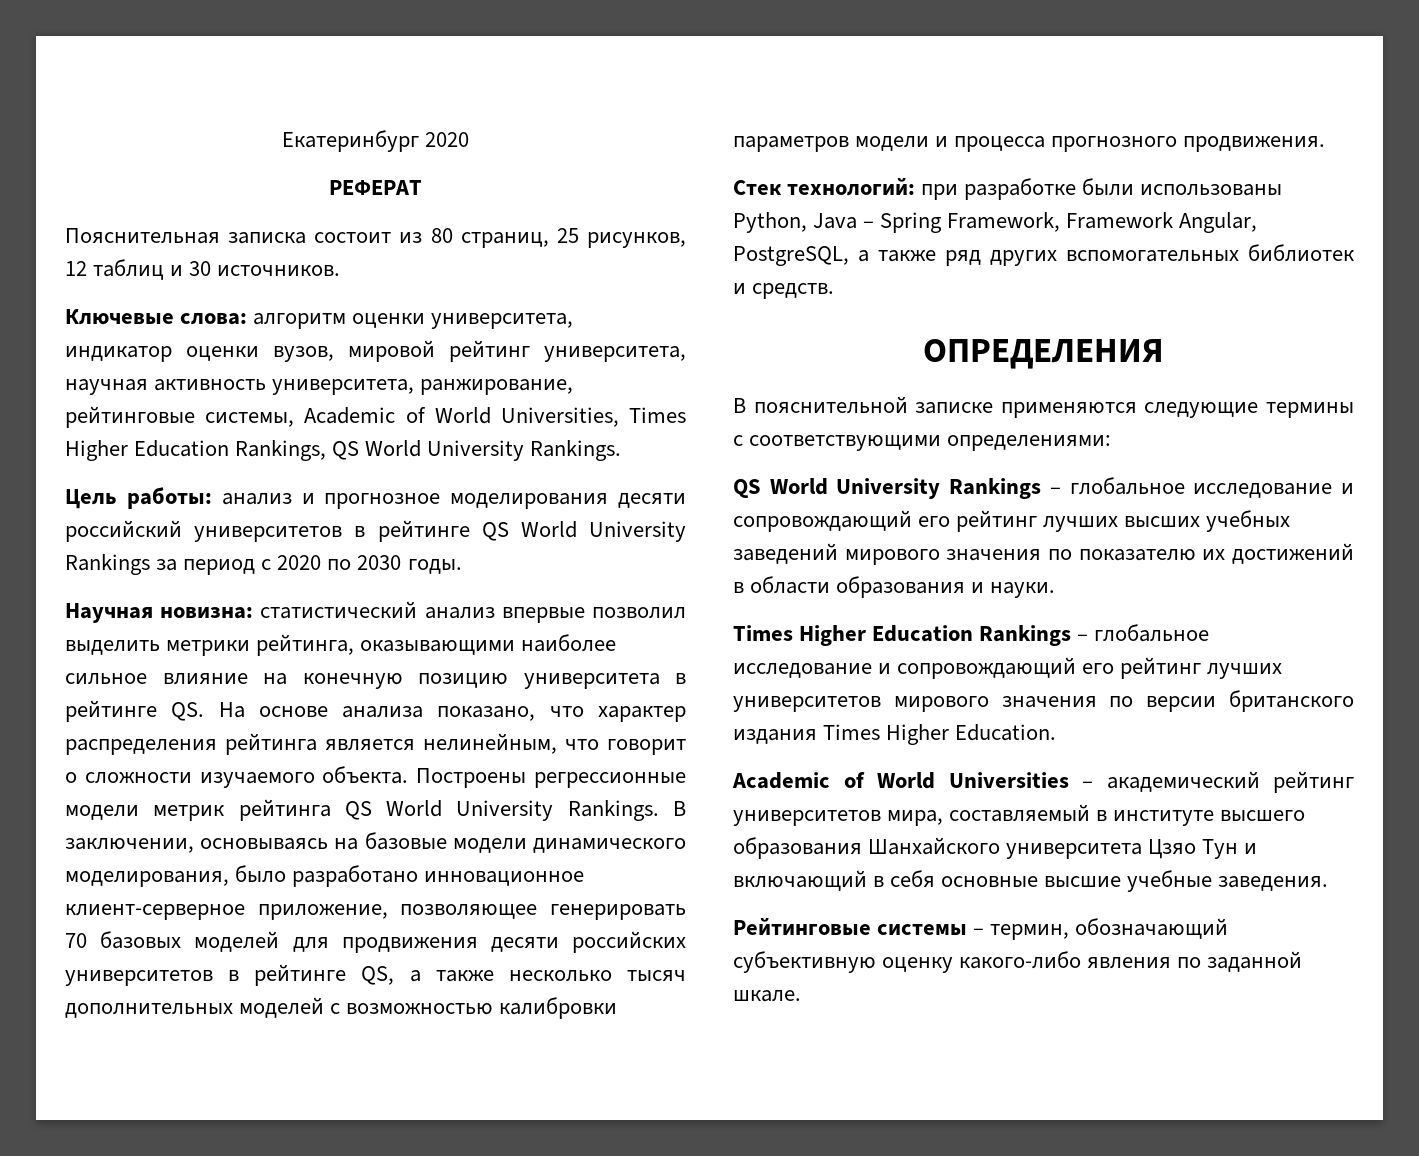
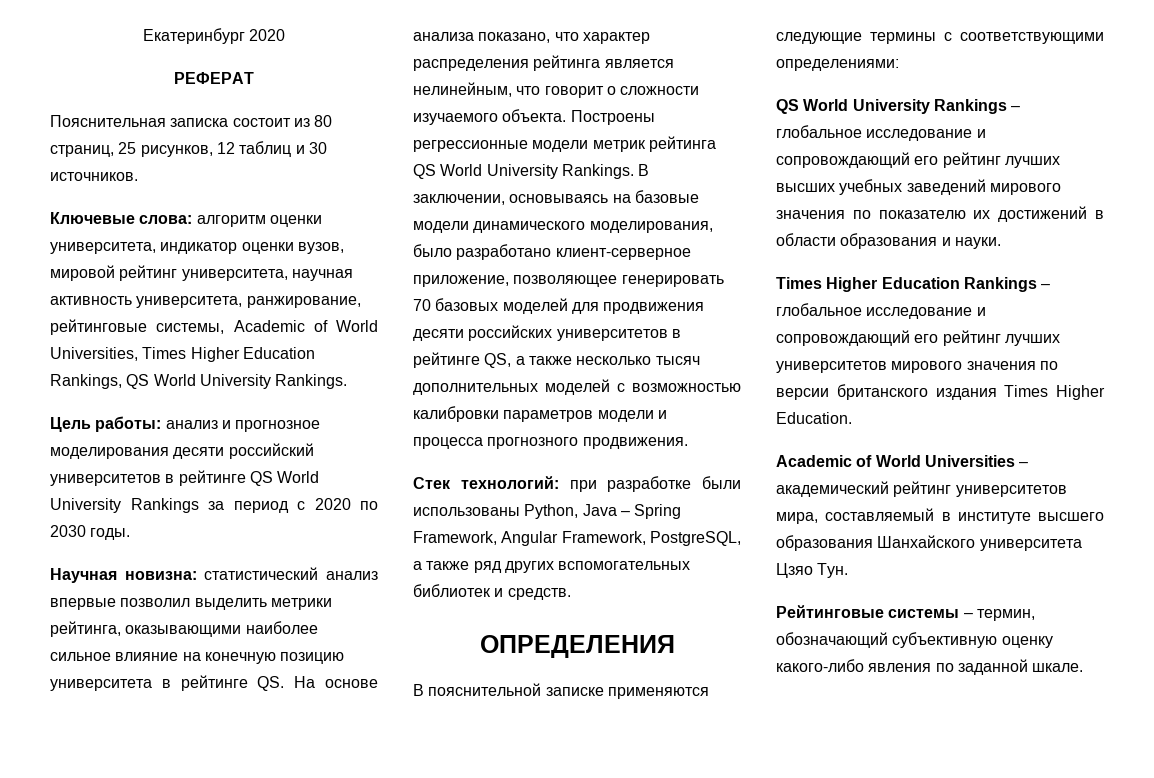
- В заключении, основываясь на базовые модели динамического моделирования, было разработано инновационное клиент-серверное приложение, позволяющее генерировать 70 базовых моделей для продвижения десяти российских университетов в рейтинге QS, а также несколько тысяч дополнительных моделей с возможностью калибровки параметров модели и процесса прогнозного продвижения.
+ В заключении, основываясь на базовые модели динамического моделирования, было разработано клиент-серверное приложение, позволяющее генерировать 70 базовых моделей для продвижения десяти российских университетов в рейтинге QS, а также несколько тысяч дополнительных моделей с возможностью калибровки параметров модели и процесса прогнозного продвижения.
- Стек технологий: при разработке были использованы Python, Java – Spring Framework, Framework Angular, PostgreSQL, а также ряд других вспомогательных библиотек и средств.
+ Стек технологий: при разработке были использованы Python, Java – Spring Framework, Angular Framework, PostgreSQL, а также ряд других вспомогательных библиотек и средств.
- Academic of World Universities – академический рейтинг университетов мира, составляемый в институте высшего образования Шанхайского университета Цзяо Тун и включающий в себя основные высшие учебные заведения.
+ Academic of World Universities – академический рейтинг университетов мира, составляемый в институте высшего образования Шанхайского университета Цзяо Тун.

